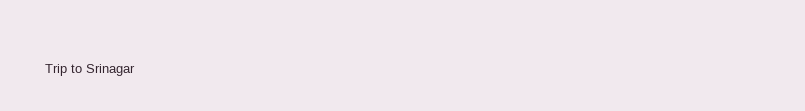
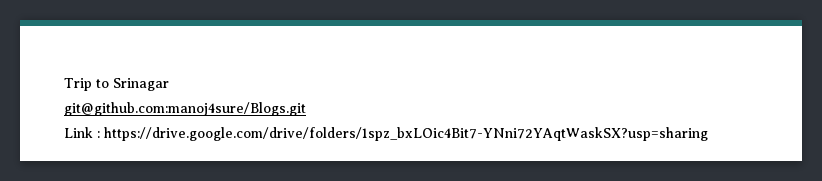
+ git@github.com:manoj4sure/Blogs.git
+ Link : https://drive.google.com/drive/folders/1spz_bxLOic4Bit7-YNni72YAqtWaskSX?usp=sharing

